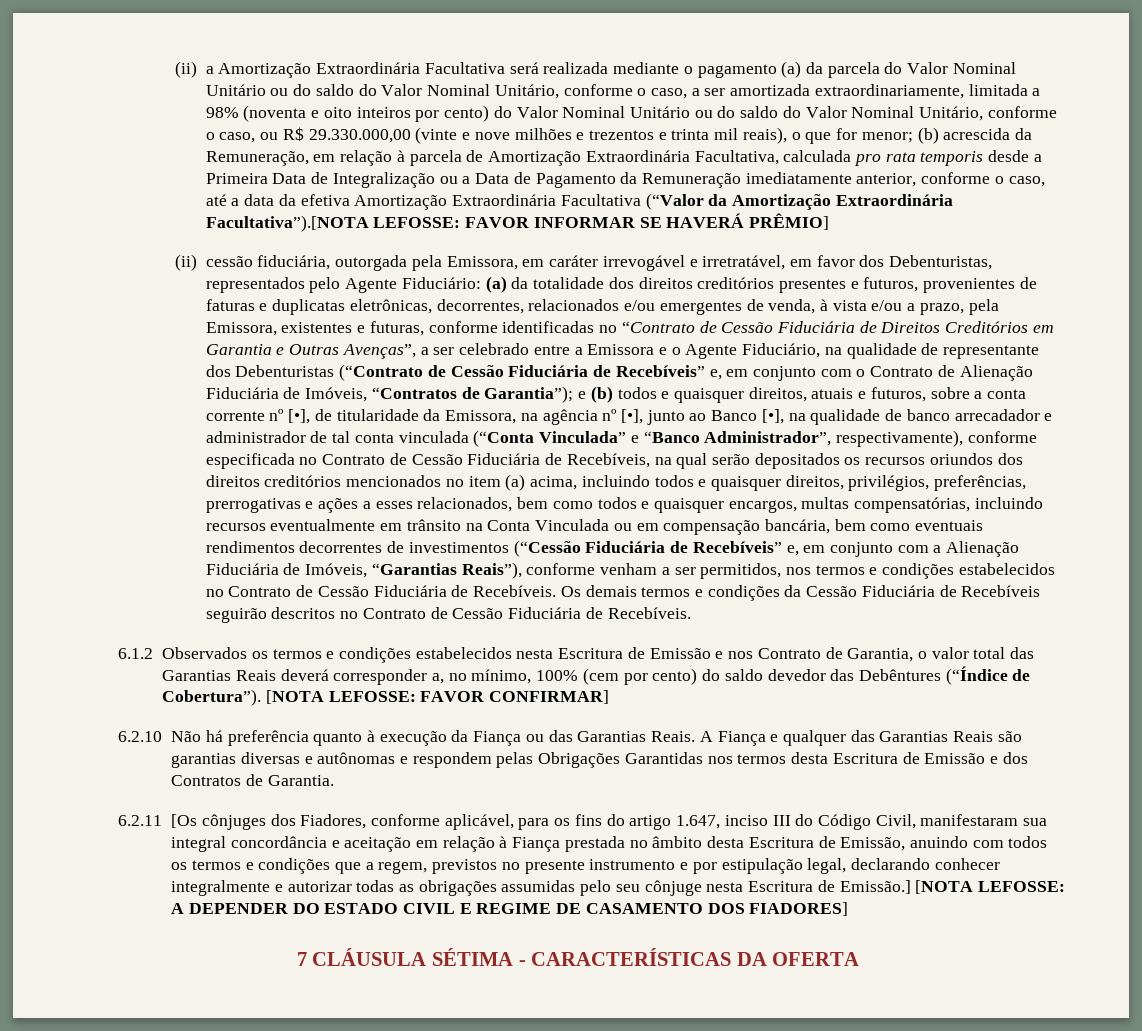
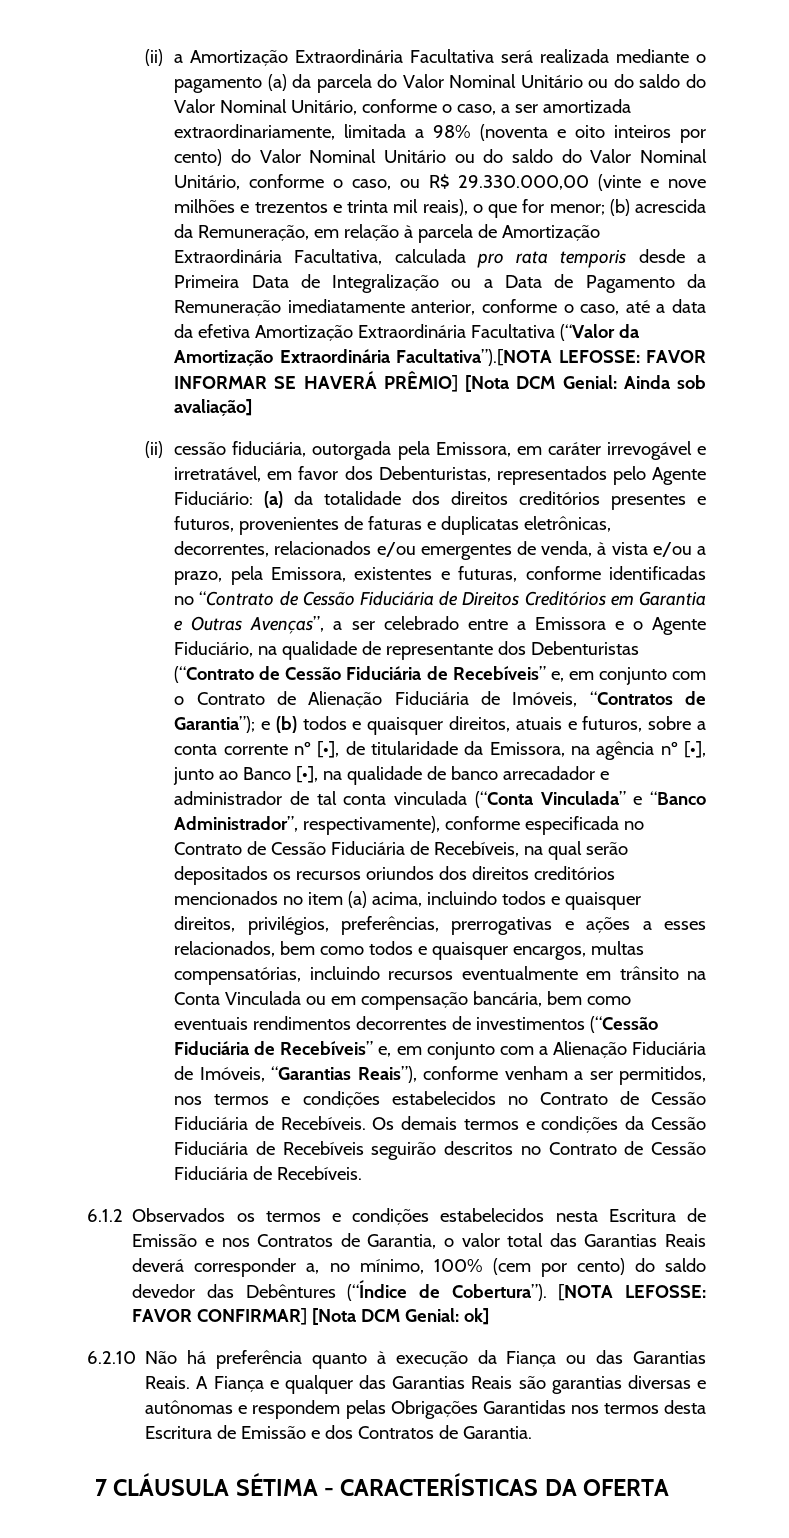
- FAVOR INFORMAR SE HAVERÁ PRÊMIO]
+ FAVOR INFORMAR SE HAVERÁ PRÊMIO] [Nota DCM Genial: Ainda sob avaliação]
- 6.1.2 Observados os termos e condições estabelecidos nesta Escritura de Emissão e nos Contrato de Garantia, o valor total das Garantias Reais deverá corresponder a, no mínimo, 100% (cem por cento) do saldo devedor das Debêntures (“Índice de Cobertura”).
+ 6.1.2 Observados os termos e condições estabelecidos nesta Escritura de Emissão e nos Contratos de Garantia, o valor total das Garantias Reais deverá corresponder a, no mínimo, 100% (cem por cento) do saldo devedor das Debêntures (“Índice de Cobertura”).
- [NOTA LEFOSSE: FAVOR CONFIRMAR]
+ [NOTA LEFOSSE: FAVOR CONFIRMAR] [Nota DCM Genial: ok]
- 6.2.11 [Os cônjuges dos Fiadores, conforme aplicável, para os fins do artigo 1.647, inciso III do Código Civil, manifestaram sua integral concordância e aceitação em relação à Fiança prestada no âmbito desta Escritura de Emissão, anuindo com todos os termos e condições que a regem, previstos no presente instrumento e por estipulação legal, declarando conhecer integralmente e autorizar todas as obrigações assumidas pelo seu cônjuge nesta Escritura de Emissão.] [NOTA LEFOSSE: A DEPENDER DO ESTADO CIVIL E REGIME DE CASAMENTO DOS FIADORES]

